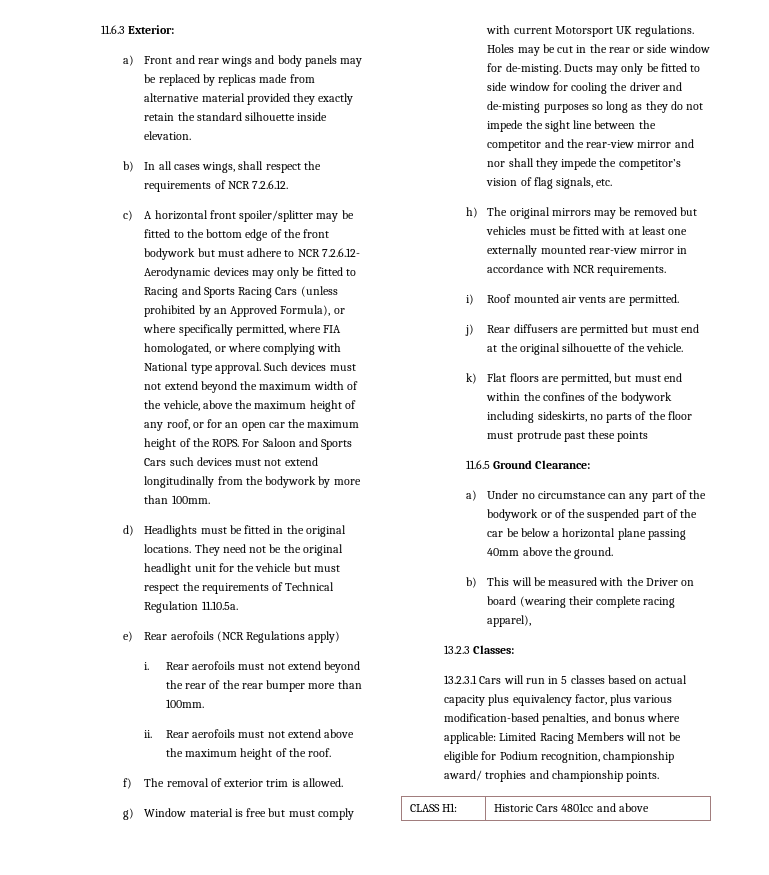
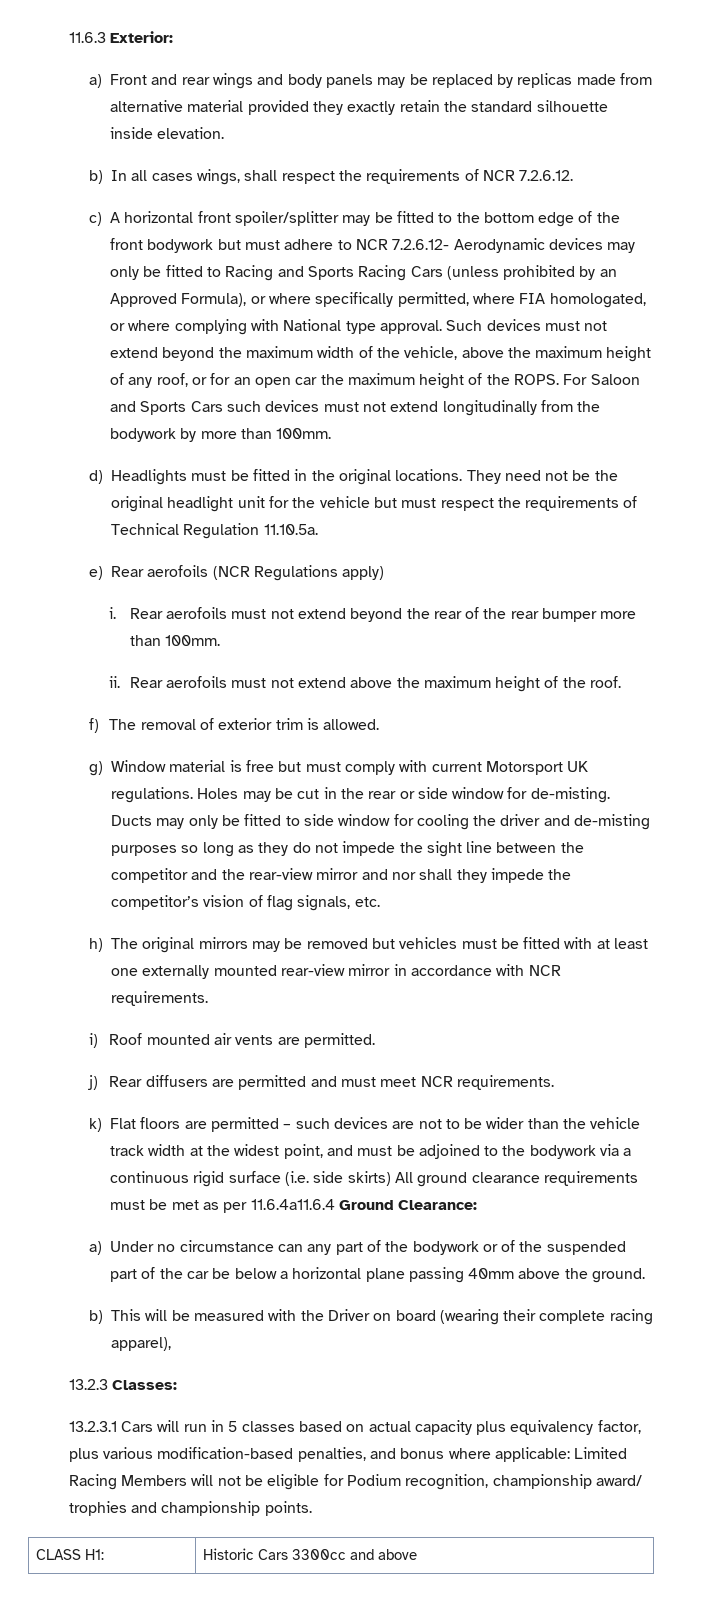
- j) Rear diffusers are permitted but must end at the original silhouette of the vehicle.
- k) Flat floors are permitted, but must end within the confines of the bodywork including sideskirts, no parts of the floor must protrude past these points
- 11.6.5 Ground Clearance:
+ j) Rear diffusers are permitted and must meet NCR requirements.
+ k) Flat floors are permitted – such devices are not to be wider than the vehicle track width at the widest point, and must be adjoined to the bodywork via a continuous rigid surface (i.e. side skirts) All ground clearance requirements must be met as per 11.6.4a11.6.4 Ground Clearance:
- CLASS H1: | Historic Cars 4801cc and above
+ CLASS H1: | Historic Cars 3300cc and above

